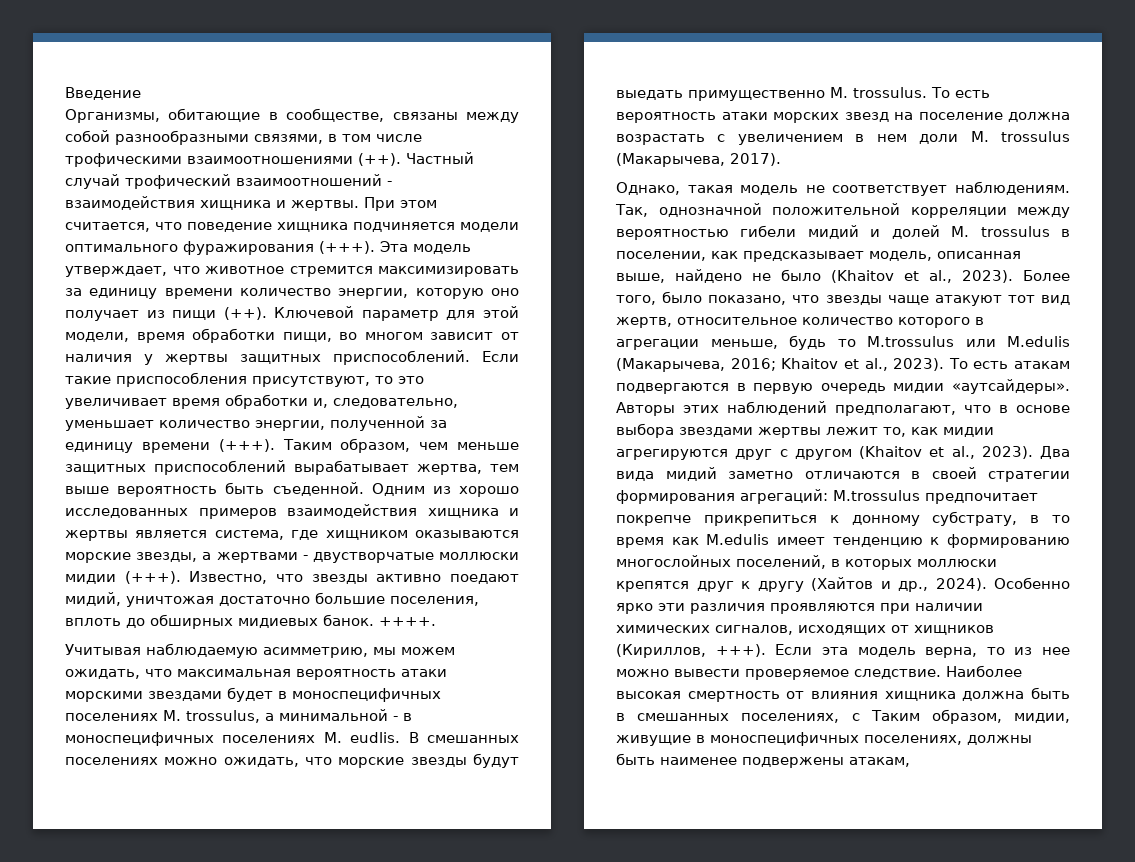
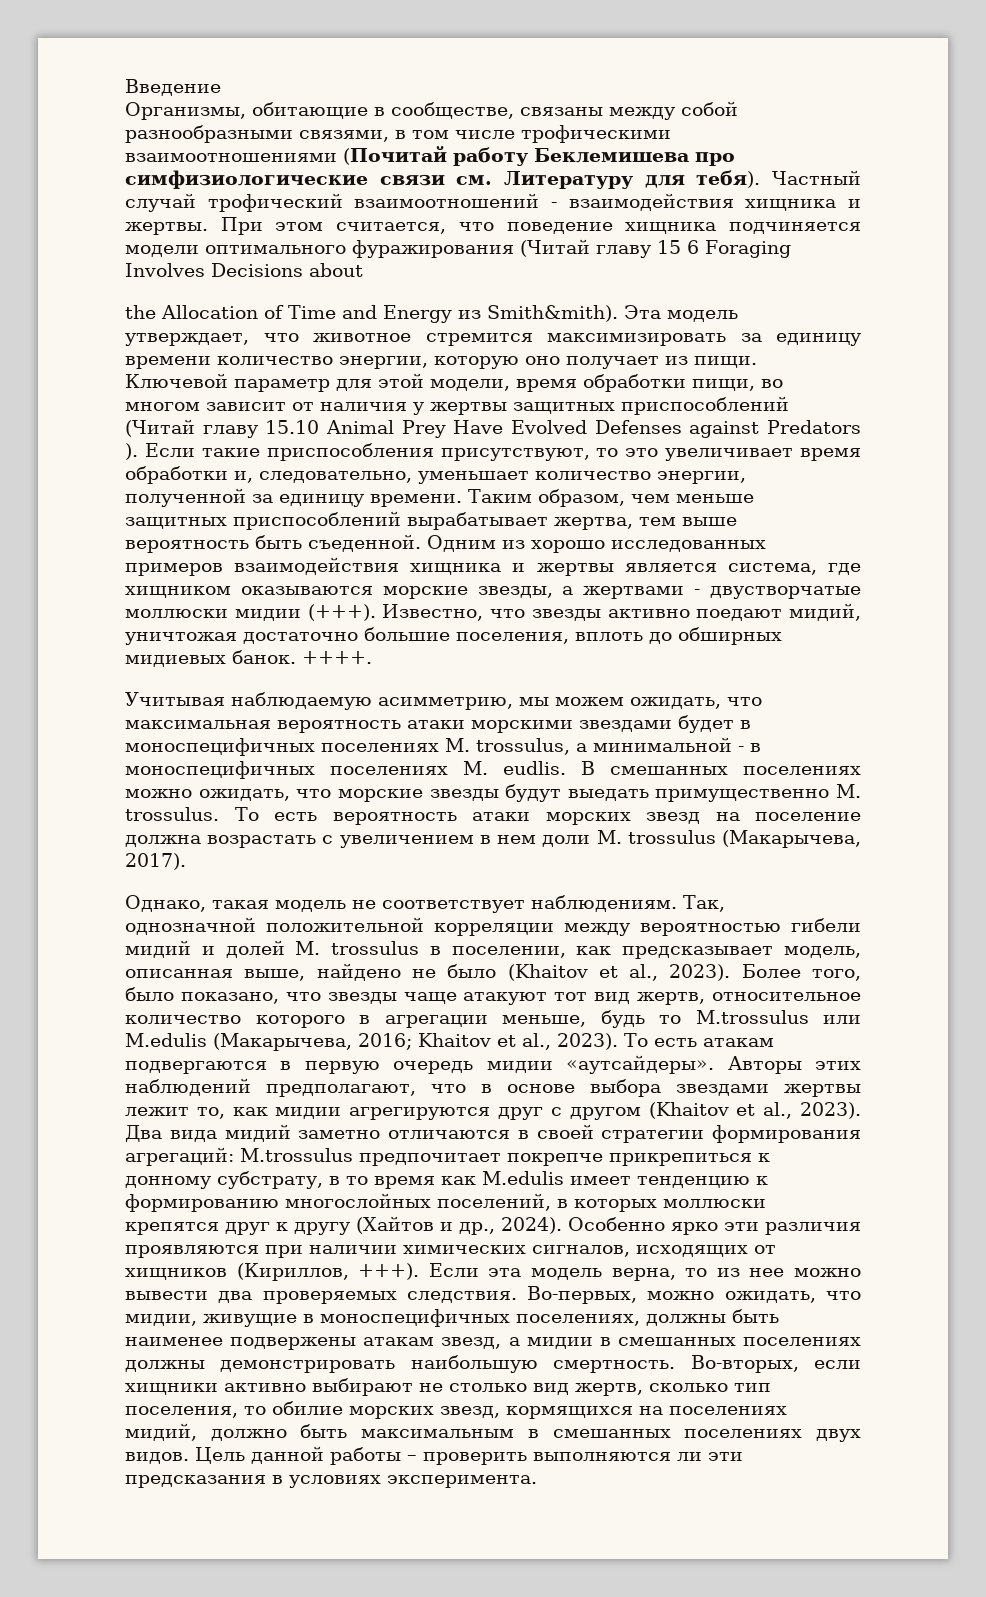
- Организмы, обитающие в сообществе, связаны между собой разнообразными связями, в том числе трофическими взаимоотношениями (++).
+ Организмы, обитающие в сообществе, связаны между собой разнообразными связями, в том числе трофическими взаимоотношениями (Почитай работу Беклемишева про симфизиологические связи см. Литературу для тебя).
- При этом считается, что поведение хищника подчиняется модели оптимального фуражирования (+++).
+ При этом считается, что поведение хищника подчиняется модели оптимального фуражирования (Читай главу 15 6 Foraging Involves Decisions about
+ the Allocation of Time and Energy из Smith&mith).
- Эта модель утверждает, что животное стремится максимизировать за единицу времени количество энергии, которую оно получает из пищи (++).
+ Эта модель утверждает, что животное стремится максимизировать за единицу времени количество энергии, которую оно получает из пищи.
- Ключевой параметр для этой модели, время обработки пищи, во многом зависит от наличия у жертвы защитных приспособлений.
+ Ключевой параметр для этой модели, время обработки пищи, во многом зависит от наличия у жертвы защитных приспособлений (Читай главу 15.10 Animal Prey Have Evolved Defenses against Predators ).
- Если такие приспособления присутствуют, то это увеличивает время обработки и, следовательно, уменьшает количество энергии, полученной за единицу времени (+++).
+ Если такие приспособления присутствуют, то это увеличивает время обработки и, следовательно, уменьшает количество энергии, полученной за единицу времени.
- Если эта модель верна, то из нее можно вывести проверяемое следствие. Наиболее высокая смертность от влияния хищника должна быть в смешанных поселениях, с Таким образом, мидии, живущие в моноспецифичных поселениях, должны быть наименее подвержены атакам,
+ Если эта модель верна, то из нее можно вывести два проверяемых следствия. Во-первых, можно ожидать, что мидии, живущие в моноспецифичных поселениях, должны быть наименее подвержены атакам звезд, а мидии в смешанных поселениях должны демонстрировать наибольшую смертность. Во-вторых, если хищники активно выбирают не столько вид жертв, сколько тип поселения, то обилие морских звезд, кормящихся на поселениях мидий, должно быть максимальным в смешанных поселениях двух видов. Цель данной работы – проверить выполняются ли эти предсказания в условиях эксперимента.

